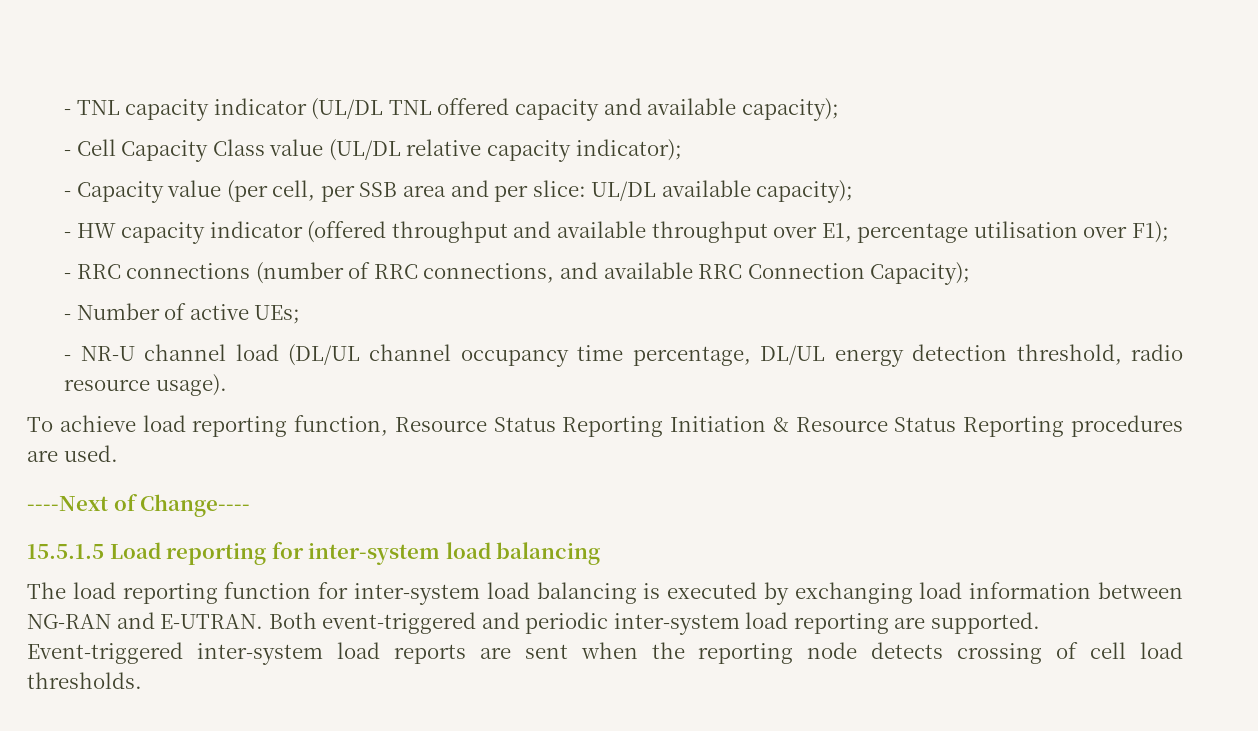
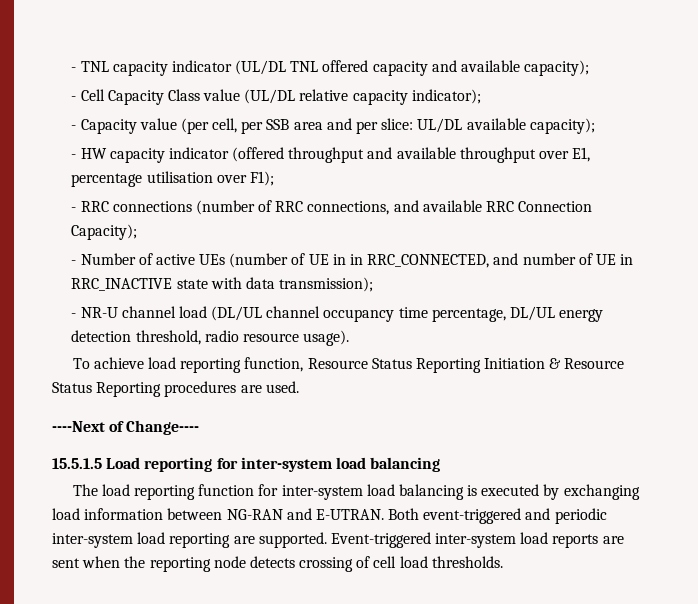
- - Number of active UEs;
+ - Number of active UEs (number of UE in in RRC_CONNECTED, and number of UE in RRC_INACTIVE state with data transmission);

